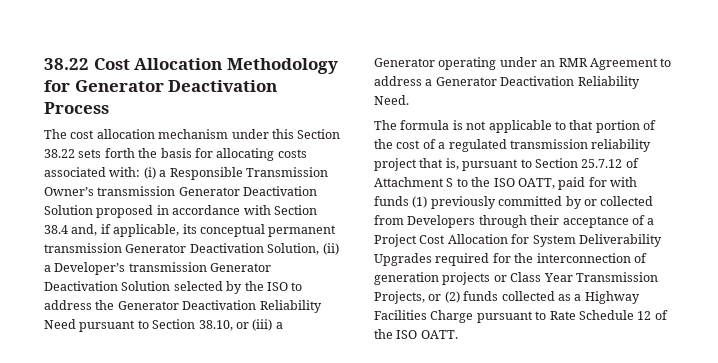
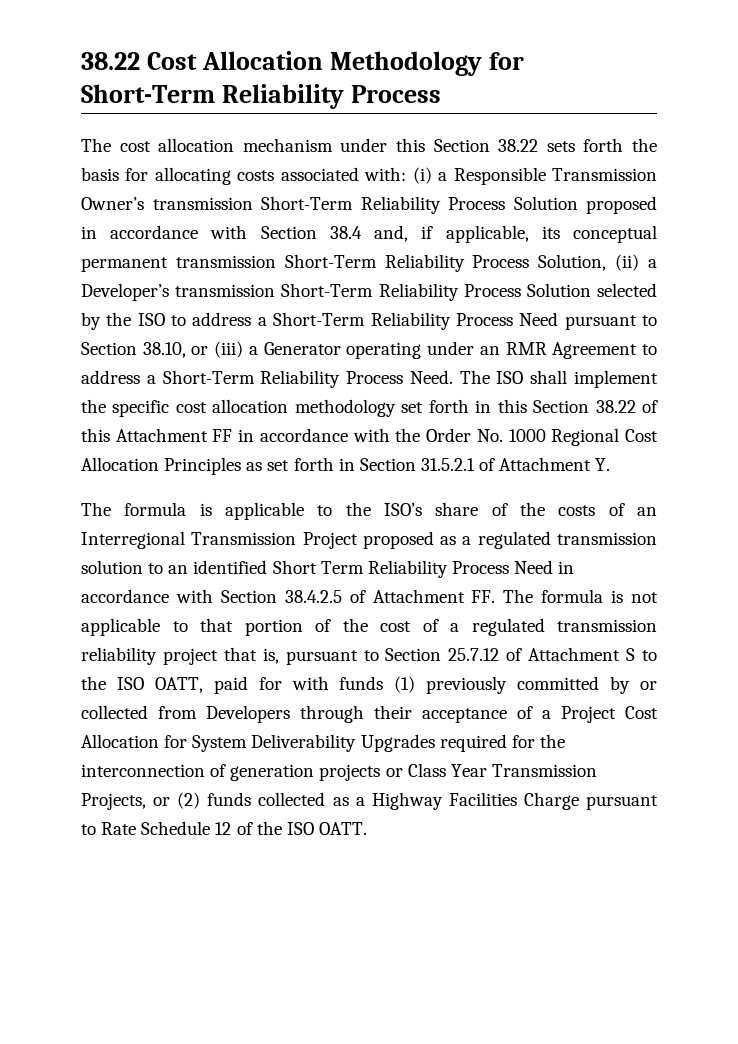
- 38.22 Cost Allocation Methodology for Generator Deactivation Process
+ 38.22 Cost Allocation Methodology for Short-Term Reliability Process
- (i) a Responsible Transmission Owner’s transmission Generator Deactivation Solution proposed in accordance with Section 38.4 and, if applicable, its conceptual permanent transmission Generator Deactivation Solution, (ii) a Developer’s transmission Generator Deactivation Solution selected by the ISO to address the Generator Deactivation Reliability Need pursuant to Section 38.10, or (iii) a Generator operating under an RMR Agreement to address a Generator Deactivation Reliability Need.
- The formula is not applicable to that portion of the cost of a regulated transmission reliability project that is, pursuant to Section 25.7.12 of Attachment S to the ISO OATT, paid for with funds (1) previously committed by or collected from Developers through their acceptance of a Project Cost Allocation for System Deliverability Upgrades required for the interconnection of generation projects or Class Year Transmission Projects, or (2) funds collected as a Highway Facilities Charge pursuant to Rate Schedule 12 of the ISO OATT.
+ (i) a Responsible Transmission Owner’s transmission Short-Term Reliability Process Solution proposed in accordance with Section 38.4 and, if applicable, its conceptual permanent transmission Short-Term Reliability Process Solution, (ii) a Developer’s transmission Short-Term Reliability Process Solution selected by the ISO to address a Short-Term Reliability Process Need pursuant to Section 38.10, or (iii) a Generator operating under an RMR Agreement to address a Short-Term Reliability Process Need. The ISO shall implement the specific cost allocation methodology set forth in this Section 38.22 of this Attachment FF in accordance with the Order No. 1000 Regional Cost Allocation Principles as set forth in Section 31.5.2.1 of Attachment Y.
+ The formula is applicable to the ISO’s share of the costs of an Interregional Transmission Project proposed as a regulated transmission solution to an identified Short Term Reliability Process Need in accordance with Section 38.4.2.5 of Attachment FF. The formula is not applicable to that portion of the cost of a regulated transmission reliability project that is, pursuant to Section 25.7.12 of Attachment S to the ISO OATT, paid for with funds (1) previously committed by or collected from Developers through their acceptance of a Project Cost Allocation for System Deliverability Upgrades required for the interconnection of generation projects or Class Year Transmission Projects, or (2) funds collected as a Highway Facilities Charge pursuant to Rate Schedule 12 of the ISO OATT.

